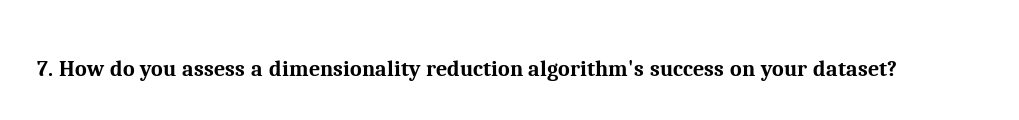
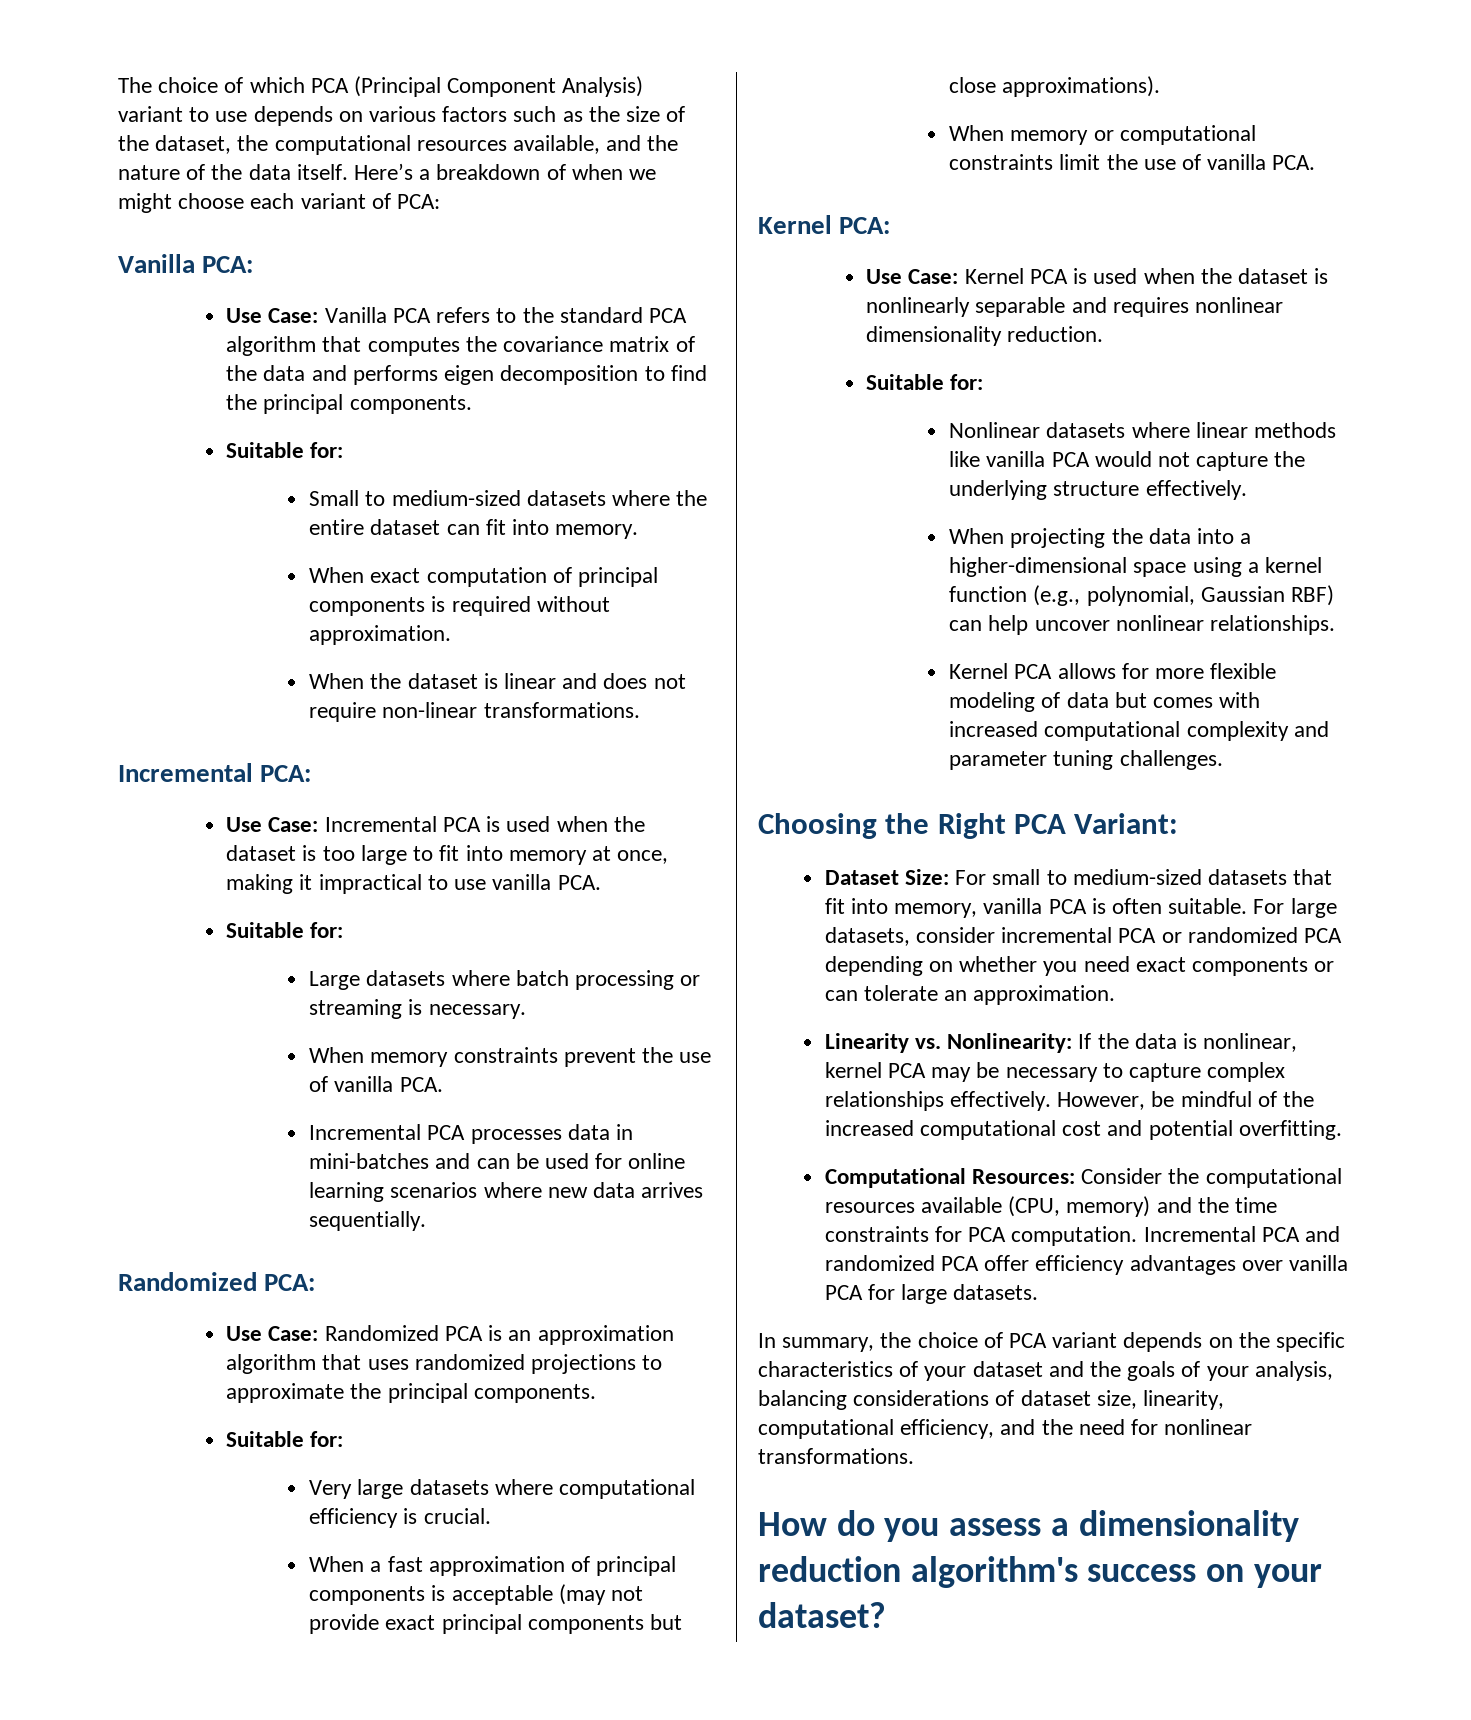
- 7. How do you assess a dimensionality reduction algorithm's success on your dataset?
+ The choice of which PCA (Principal Component Analysis) variant to use depends on various factors such as the size of the dataset, the computational resources available, and the nature of the data itself. Here’s a breakdown of when we might choose each variant of PCA:
+ Vanilla PCA:
+ Use Case: Vanilla PCA refers to the standard PCA algorithm that computes the covariance matrix of the data and performs eigen decomposition to find the principal components.
+ Suitable for:
+ Small to medium-sized datasets where the entire dataset can fit into memory.
+ When exact computation of principal components is required without approximation.
+ When the dataset is linear and does not require non-linear transformations.
+ Incremental PCA:
+ Use Case: Incremental PCA is used when the dataset is too large to fit into memory at once, making it impractical to use vanilla PCA.
+ Suitable for:
+ Large datasets where batch processing or streaming is necessary.
+ When memory constraints prevent the use of vanilla PCA.
+ Incremental PCA processes data in mini-batches and can be used for online learning scenarios where new data arrives sequentially.
+ Randomized PCA:
+ Use Case: Randomized PCA is an approximation algorithm that uses randomized projections to approximate the principal components.
+ Suitable for:
+ Very large datasets where computational efficiency is crucial.
+ When a fast approximation of principal components is acceptable (may not provide exact principal components but close approximations).
+ When memory or computational constraints limit the use of vanilla PCA.
+ Kernel PCA:
+ Use Case: Kernel PCA is used when the dataset is nonlinearly separable and requires nonlinear dimensionality reduction.
+ Suitable for:
+ Nonlinear datasets where linear methods like vanilla PCA would not capture the underlying structure effectively.
+ When projecting the data into a higher-dimensional space using a kernel function (e.g., polynomial, Gaussian RBF) can help uncover nonlinear relationships.
+ Kernel PCA allows for more flexible modeling of data but comes with increased computational complexity and parameter tuning challenges.
+ Choosing the Right PCA Variant:
+ Dataset Size: For small to medium-sized datasets that fit into memory, vanilla PCA is often suitable. For large datasets, consider incremental PCA or randomized PCA depending on whether you need exact components or can tolerate an approximation.
+ Linearity vs. Nonlinearity: If the data is nonlinear, kernel PCA may be necessary to capture complex relationships effectively. However, be mindful of the increased computational cost and potential overfitting.
+ Computational Resources: Consider the computational resources available (CPU, memory) and the time constraints for PCA computation. Incremental PCA and randomized PCA offer efficiency advantages over vanilla PCA for large datasets.
+ In summary, the choice of PCA variant depends on the specific characteristics of your dataset and the goals of your analysis, balancing considerations of dataset size, linearity, computational efficiency, and the need for nonlinear transformations.
+ How do you assess a dimensionality reduction algorithm's success on your dataset?

